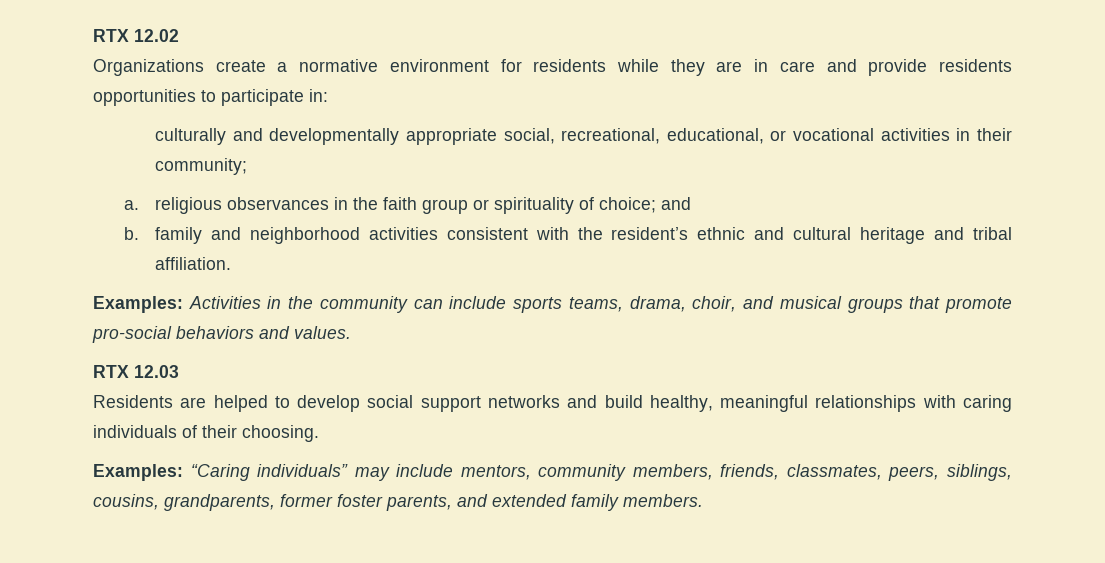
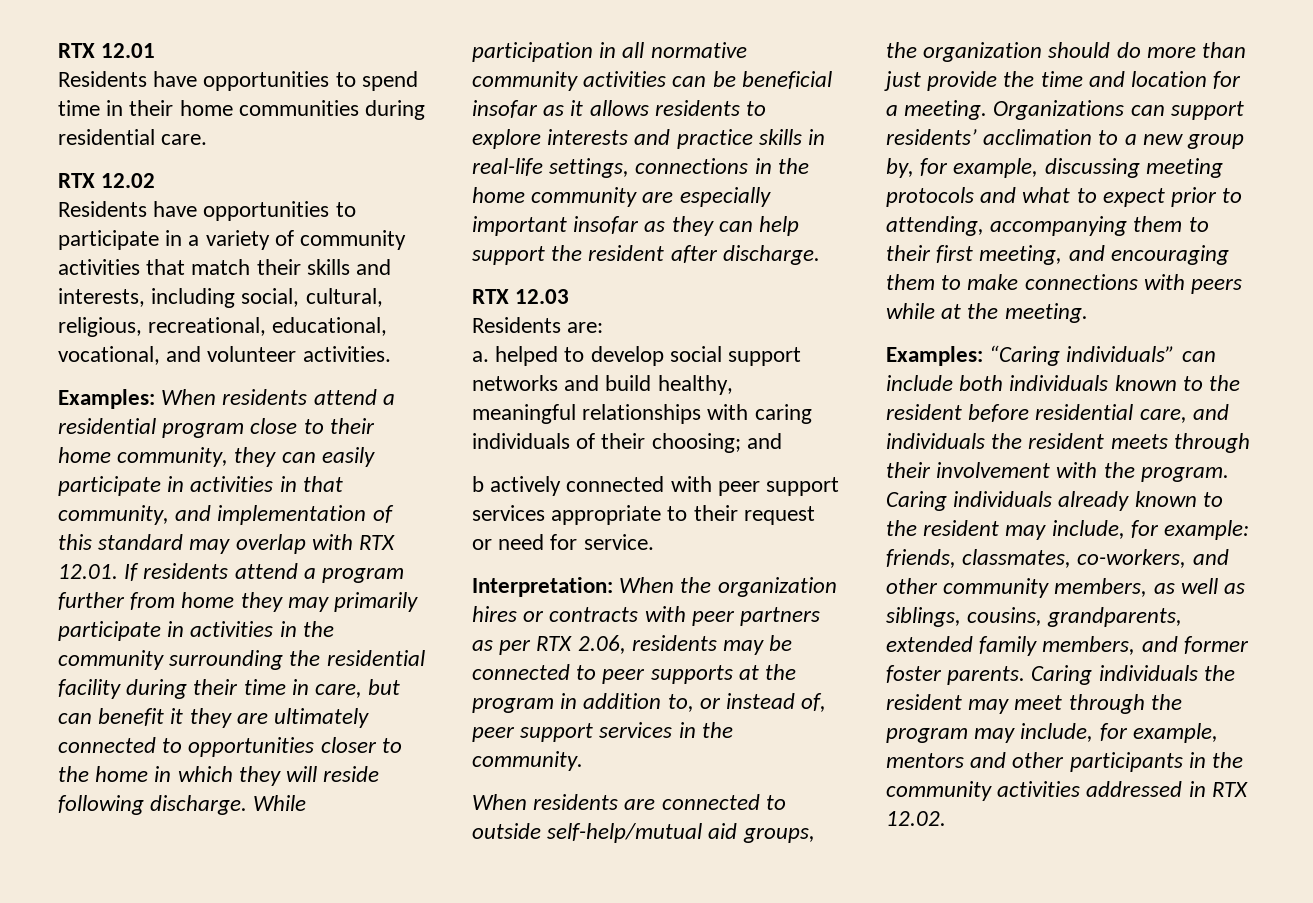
+ RTX 12.01
+ Residents have opportunities to spend time in their home communities during residential care.
  RTX 12.02
- Organizations create a normative environment for residents while they are in care and provide residents opportunities to participate in:
- culturally and developmentally appropriate social, recreational, educational, or vocational activities in their community;
- a. religious observances in the faith group or spirituality of choice; and
- b. family and neighborhood activities consistent with the resident’s ethnic and cultural heritage and tribal affiliation.
- Examples: Activities in the community can include sports teams, drama, choir, and musical groups that promote pro-social behaviors and values.
+ Residents have opportunities to participate in a variety of community activities that match their skills and interests, including social, cultural, religious, recreational, educational, vocational, and volunteer activities.
+ Examples: When residents attend a residential program close to their home community, they can easily participate in activities in that community, and implementation of this standard may overlap with RTX 12.01. If residents attend a program further from home they may primarily participate in activities in the community surrounding the residential facility during their time in care, but can benefit it they are ultimately connected to opportunities closer to the home in which they will reside following discharge. While participation in all normative community activities can be beneficial insofar as it allows residents to explore interests and practice skills in real-life settings, connections in the home community are especially important insofar as they can help support the resident after discharge.
- Residents are helped to develop social support networks and build healthy, meaningful relationships with caring individuals of their choosing.
- Examples: “Caring individuals” may include mentors, community members, friends, classmates, peers, siblings, cousins, grandparents, former foster parents, and extended family members.
+ Residents are:
+ a. helped to develop social support networks and build healthy, meaningful relationships with caring individuals of their choosing; and
+ b actively connected with peer support services appropriate to their request or need for service.
+ Interpretation: When the organization hires or contracts with peer partners as per RTX 2.06, residents may be connected to peer supports at the program in addition to, or instead of, peer support services in the community.
+ When residents are connected to outside self-help/mutual aid groups, the organization should do more than just provide the time and location for a meeting. Organizations can support residents’ acclimation to a new group by, for example, discussing meeting protocols and what to expect prior to attending, accompanying them to their first meeting, and encouraging them to make connections with peers while at the meeting.
+ Examples: “Caring individuals” can include both individuals known to the resident before residential care, and individuals the resident meets through their involvement with the program. Caring individuals already known to the resident may include, for example: friends, classmates, co-workers, and other community members, as well as siblings, cousins, grandparents, extended family members, and former foster parents. Caring individuals the resident may meet through the program may include, for example, mentors and other participants in the community activities addressed in RTX 12.02.

